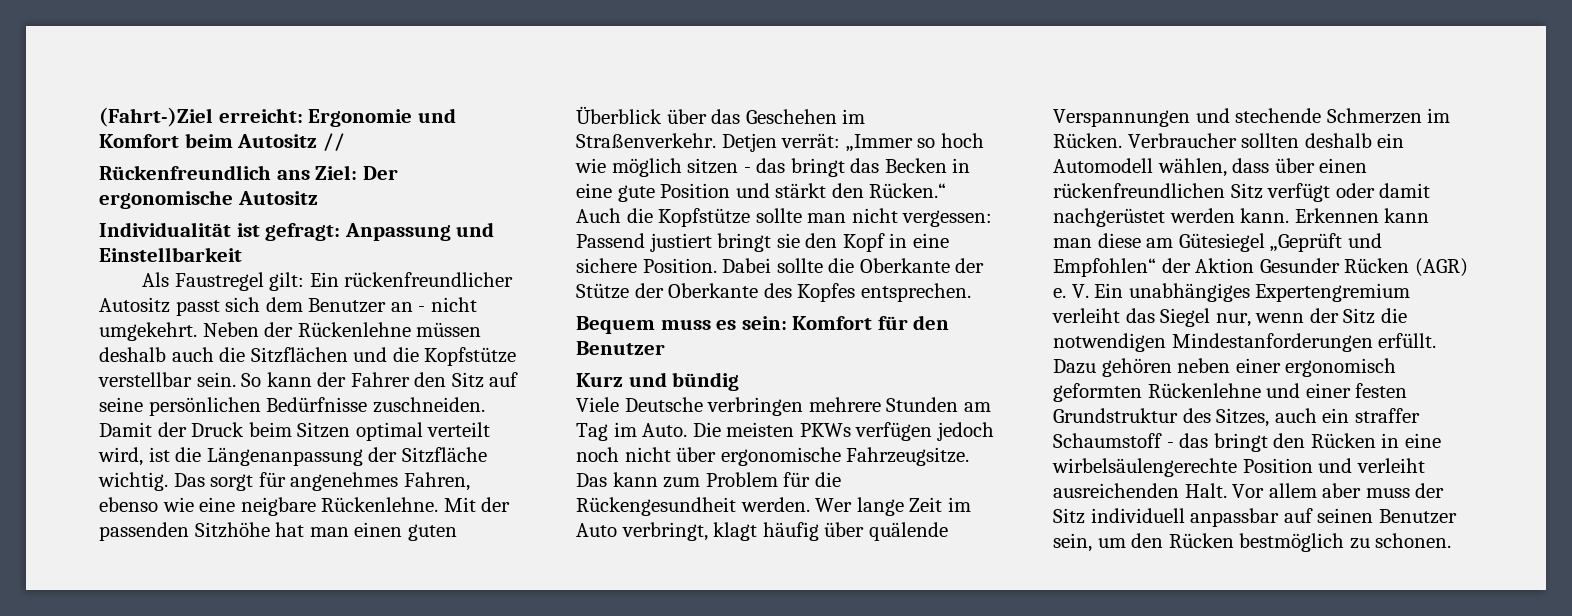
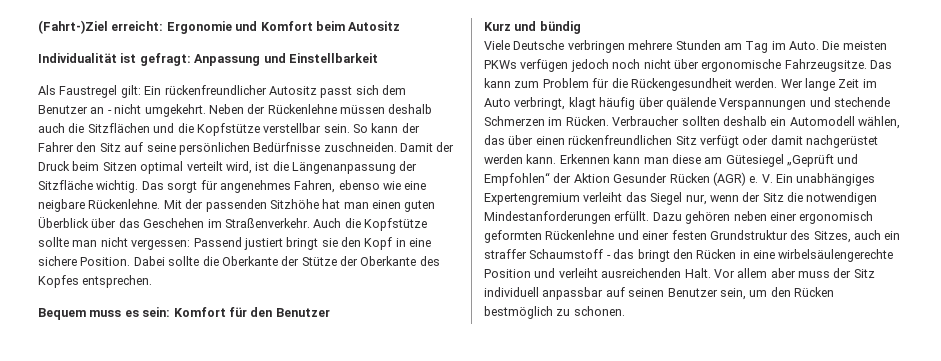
- (Fahrt-)Ziel erreicht: Ergonomie und Komfort beim Autositz //
- Rückenfreundlich ans Ziel: Der ergonomische Autositz
+ (Fahrt-)Ziel erreicht: Ergonomie und Komfort beim Autositz
- Detjen verrät: „Immer so hoch wie möglich sitzen - das bringt das Becken in eine gute Position und stärkt den Rücken.“ Auch die Kopfstütze sollte man nicht vergessen: Passend justiert bringt sie den Kopf in eine sichere Position.
+ Auch die Kopfstütze sollte man nicht vergessen: Passend justiert bringt sie den Kopf in eine sichere Position.
- Verbraucher sollten deshalb ein Automodell wählen, dass über einen rückenfreundlichen Sitz verfügt oder damit nachgerüstet werden kann.
+ Verbraucher sollten deshalb ein Automodell wählen, das über einen rückenfreundlichen Sitz verfügt oder damit nachgerüstet werden kann.

